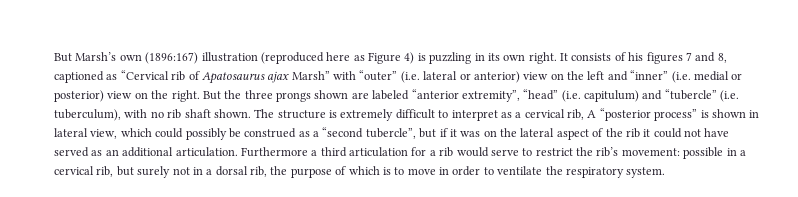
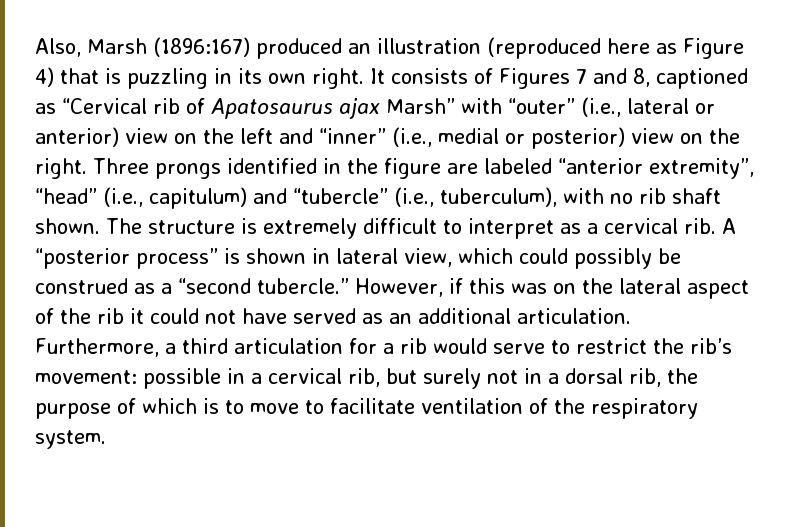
- But Marsh’s own (1896:167) illustration (reproduced here as Figure 4) is puzzling in its own right.
+ Also, Marsh (1896:167) produced an illustration (reproduced here as Figure 4) that is puzzling in its own right.
- It consists of his figures 7 and 8, captioned as “Cervical rib of Apatosaurus ajax Marsh” with “outer” (i.e. lateral or anterior) view on the left and “inner” (i.e. medial or posterior) view on the right.
+ It consists of Figures 7 and 8, captioned as “Cervical rib of Apatosaurus ajax Marsh” with “outer” (i.e., lateral or anterior) view on the left and “inner” (i.e., medial or posterior) view on the right.
- But the three prongs shown are labeled “anterior extremity”, “head” (i.e. capitulum) and “tubercle” (i.e. tuberculum), with no rib shaft shown.
+ Three prongs identified in the figure are labeled “anterior extremity”, “head” (i.e., capitulum) and “tubercle” (i.e., tuberculum), with no rib shaft shown.
- The structure is extremely difficult to interpret as a cervical rib, A “posterior process” is shown in lateral view, which could possibly be construed as a “second tubercle”, but if it was on the lateral aspect of the rib it could not have served as an additional articulation.
+ The structure is extremely difficult to interpret as a cervical rib. A “posterior process” is shown in lateral view, which could possibly be construed as a “second tubercle.” However, if this was on the lateral aspect of the rib it could not have served as an additional articulation.
- Furthermore a third articulation for a rib would serve to restrict the rib’s movement: possible in a cervical rib, but surely not in a dorsal rib, the purpose of which is to move in order to ventilate the respiratory system.
+ Furthermore, a third articulation for a rib would serve to restrict the rib’s movement: possible in a cervical rib, but surely not in a dorsal rib, the purpose of which is to move to facilitate ventilation of the respiratory system.

